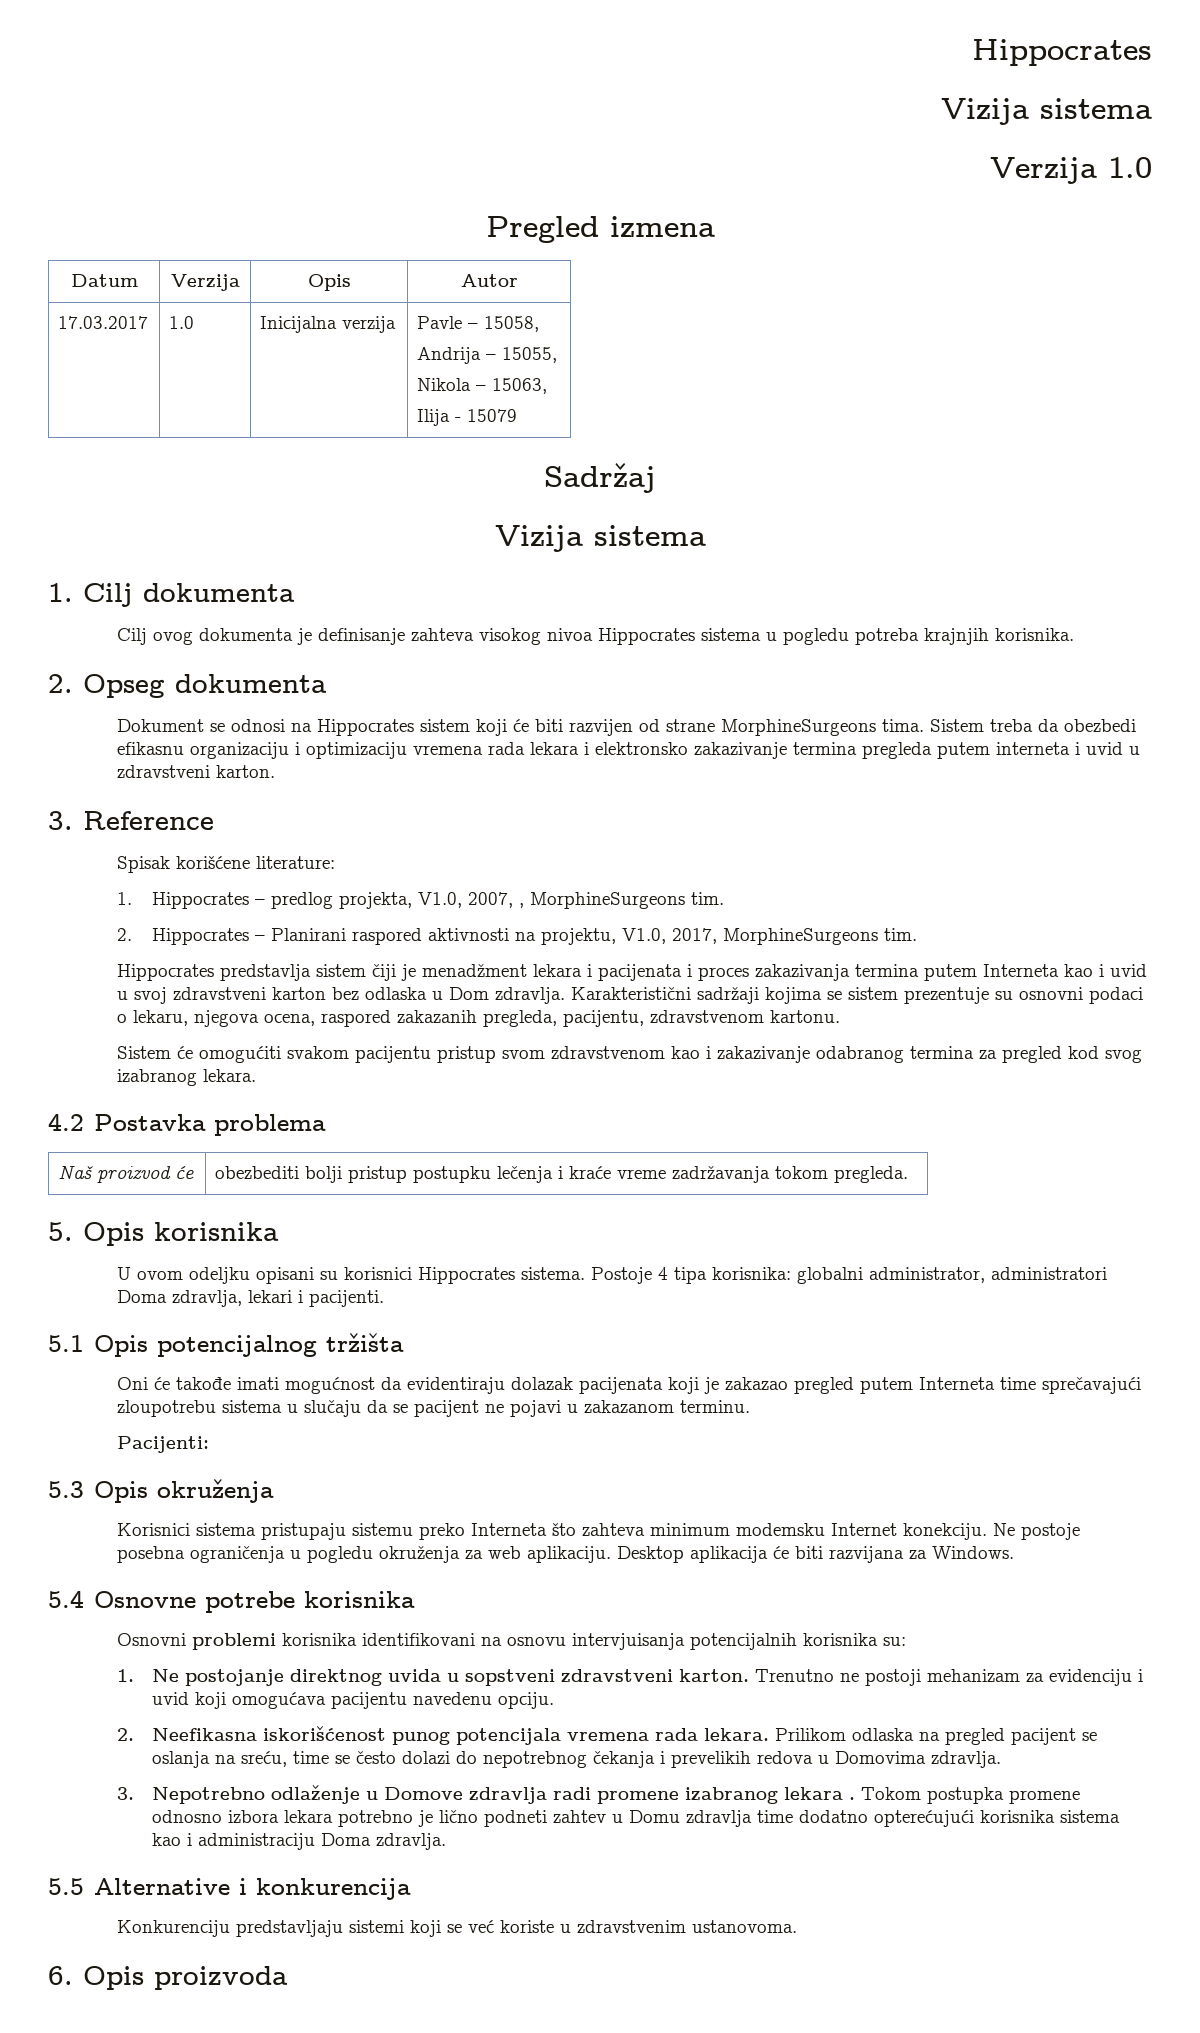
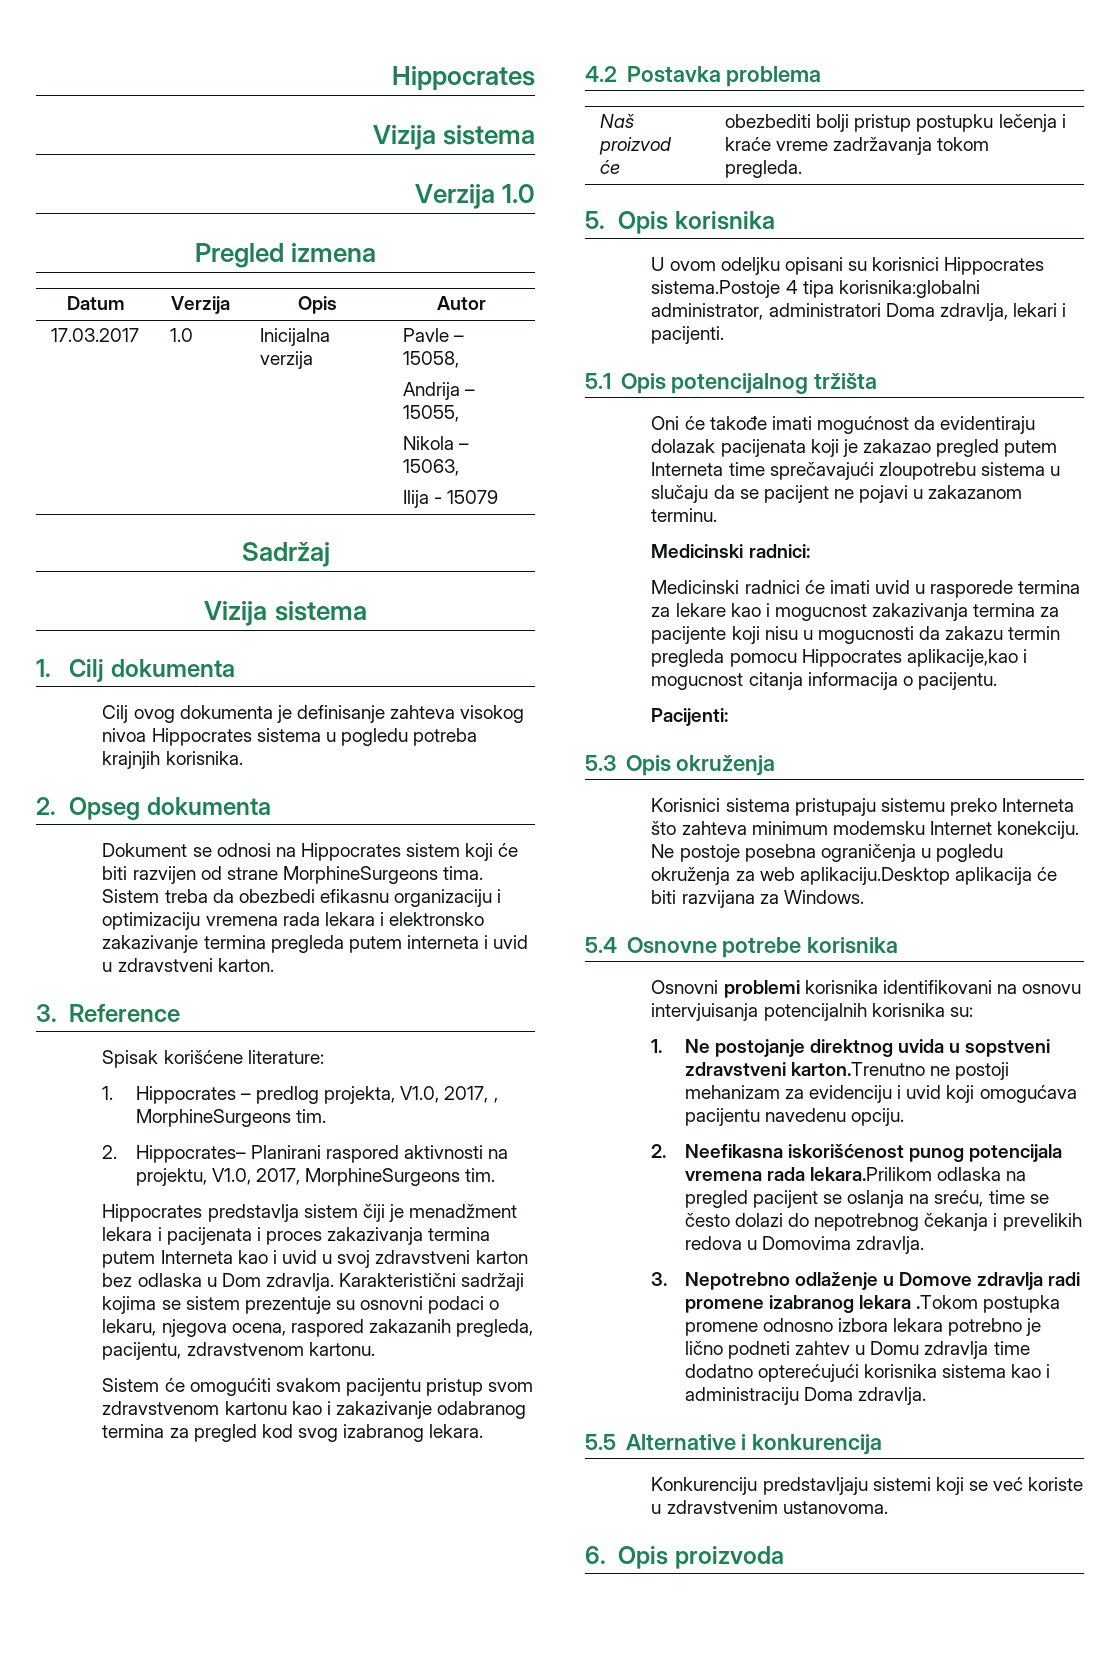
- 1. Hippocrates – predlog projekta, V1.0, 2007, , MorphineSurgeons tim.
+ 1. Hippocrates – predlog projekta, V1.0, 2017, , MorphineSurgeons tim.
- 2. Hippocrates – Planirani raspored aktivnosti na projektu, V1.0, 2017, MorphineSurgeons tim.
+ 2. Hippocrates– Planirani raspored aktivnosti na projektu, V1.0, 2017, MorphineSurgeons tim.
- Sistem će omogućiti svakom pacijentu pristup svom zdravstvenom kao i zakazivanje odabranog termina za pregled kod svog izabranog lekara.
+ Sistem će omogućiti svakom pacijentu pristup svom zdravstvenom kartonu kao i zakazivanje odabranog termina za pregled kod svog izabranog lekara.
- U ovom odeljku opisani su korisnici Hippocrates sistema. Postoje 4 tipa korisnika: globalni administrator, administratori Doma zdravlja, lekari i pacijenti.
+ U ovom odeljku opisani su korisnici Hippocrates sistema.Postoje 4 tipa korisnika:globalni administrator, administratori Doma zdravlja, lekari i pacijenti.
+ Medicinski radnici:
+ Medicinski radnici će imati uvid u rasporede termina za lekare kao i mogucnost zakazivanja termina za pacijente koji nisu u mogucnosti da zakazu termin pregleda pomocu Hippocrates aplikacije,kao i mogucnost citanja informacija o pacijentu.
- Ne postoje posebna ograničenja u pogledu okruženja za web aplikaciju. Desktop aplikacija će biti razvijana za Windows.
+ Ne postoje posebna ograničenja u pogledu okruženja za web aplikaciju.Desktop aplikacija će biti razvijana za Windows.
- 1. Ne postojanje direktnog uvida u sopstveni zdravstveni karton. Trenutno ne postoji mehanizam za evidenciju i uvid koji omogućava pacijentu navedenu opciju.
+ 1. Ne postojanje direktnog uvida u sopstveni zdravstveni karton.Trenutno ne postoji mehanizam za evidenciju i uvid koji omogućava pacijentu navedenu opciju.
- 2. Neefikasna iskorišćenost punog potencijala vremena rada lekara. Prilikom odlaska na pregled pacijent se oslanja na sreću, time se često dolazi do nepotrebnog čekanja i prevelikih redova u Domovima zdravlja.
+ 2. Neefikasna iskorišćenost punog potencijala vremena rada lekara.Prilikom odlaska na pregled pacijent se oslanja na sreću, time se često dolazi do nepotrebnog čekanja i prevelikih redova u Domovima zdravlja.
- 3. Nepotrebno odlaženje u Domove zdravlja radi promene izabranog lekara . Tokom postupka promene odnosno izbora lekara potrebno je lično podneti zahtev u Domu zdravlja time dodatno opterećujući korisnika sistema kao i administraciju Doma zdravlja.
+ 3. Nepotrebno odlaženje u Domove zdravlja radi promene izabranog lekara .Tokom postupka promene odnosno izbora lekara potrebno je lično podneti zahtev u Domu zdravlja time dodatno opterećujući korisnika sistema kao i administraciju Doma zdravlja.

